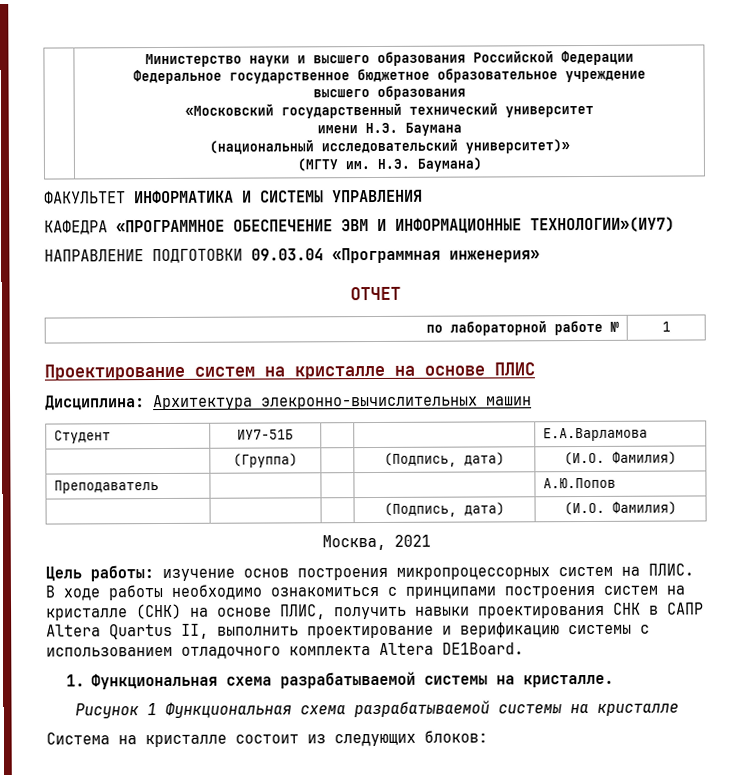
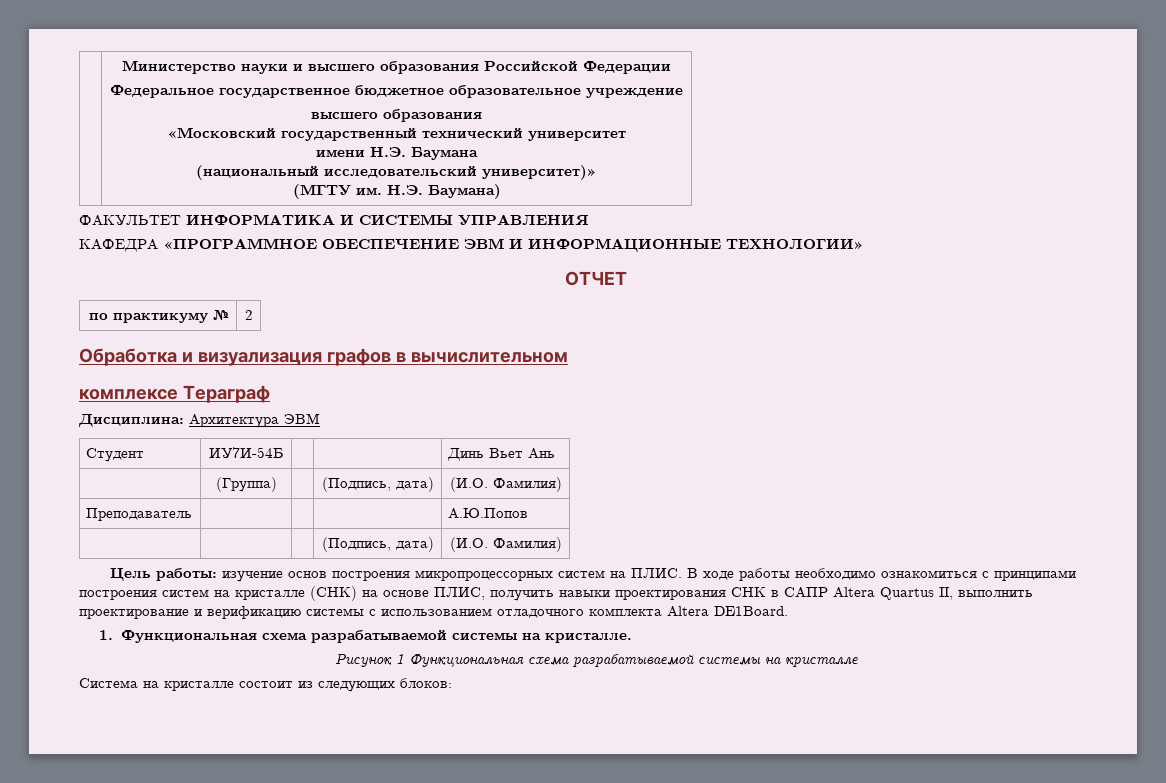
- КАФЕДРА «ПРОГРАММНОЕ ОБЕСПЕЧЕНИЕ ЭВМ И ИНФОРМАЦИОННЫЕ ТЕХНОЛОГИИ»(ИУ7)
- НАПРАВЛЕНИЕ ПОДГОТОВКИ 09.03.04 «Программная инженерия»
+ КАФЕДРА «ПРОГРАММНОЕ ОБЕСПЕЧЕНИЕ ЭВМ И ИНФОРМАЦИОННЫЕ ТЕХНОЛОГИИ»
- по лабораторной работе № | 1
- Проектирование систем на кристалле на основе ПЛИС
+ по практикуму № | 2
+ Обработка и визуализация графов в вычислительном
+ комплексе Тераграф
- Дисциплина: Архитектура элекронно-вычислительных машин
+ Дисциплина: Архитектура ЭВМ
- Студент | ИУ7-51Б | | | Е.А.Варламова
+ Студент | ИУ7И-54Б | | | Динь Вьет Ань
- Москва, 2021

